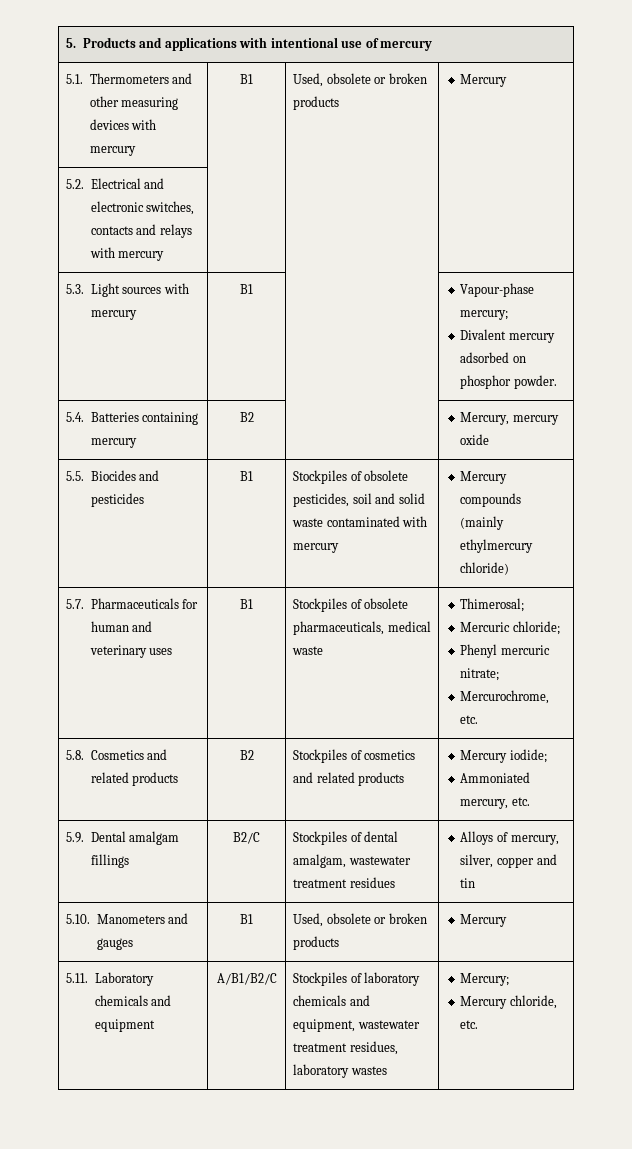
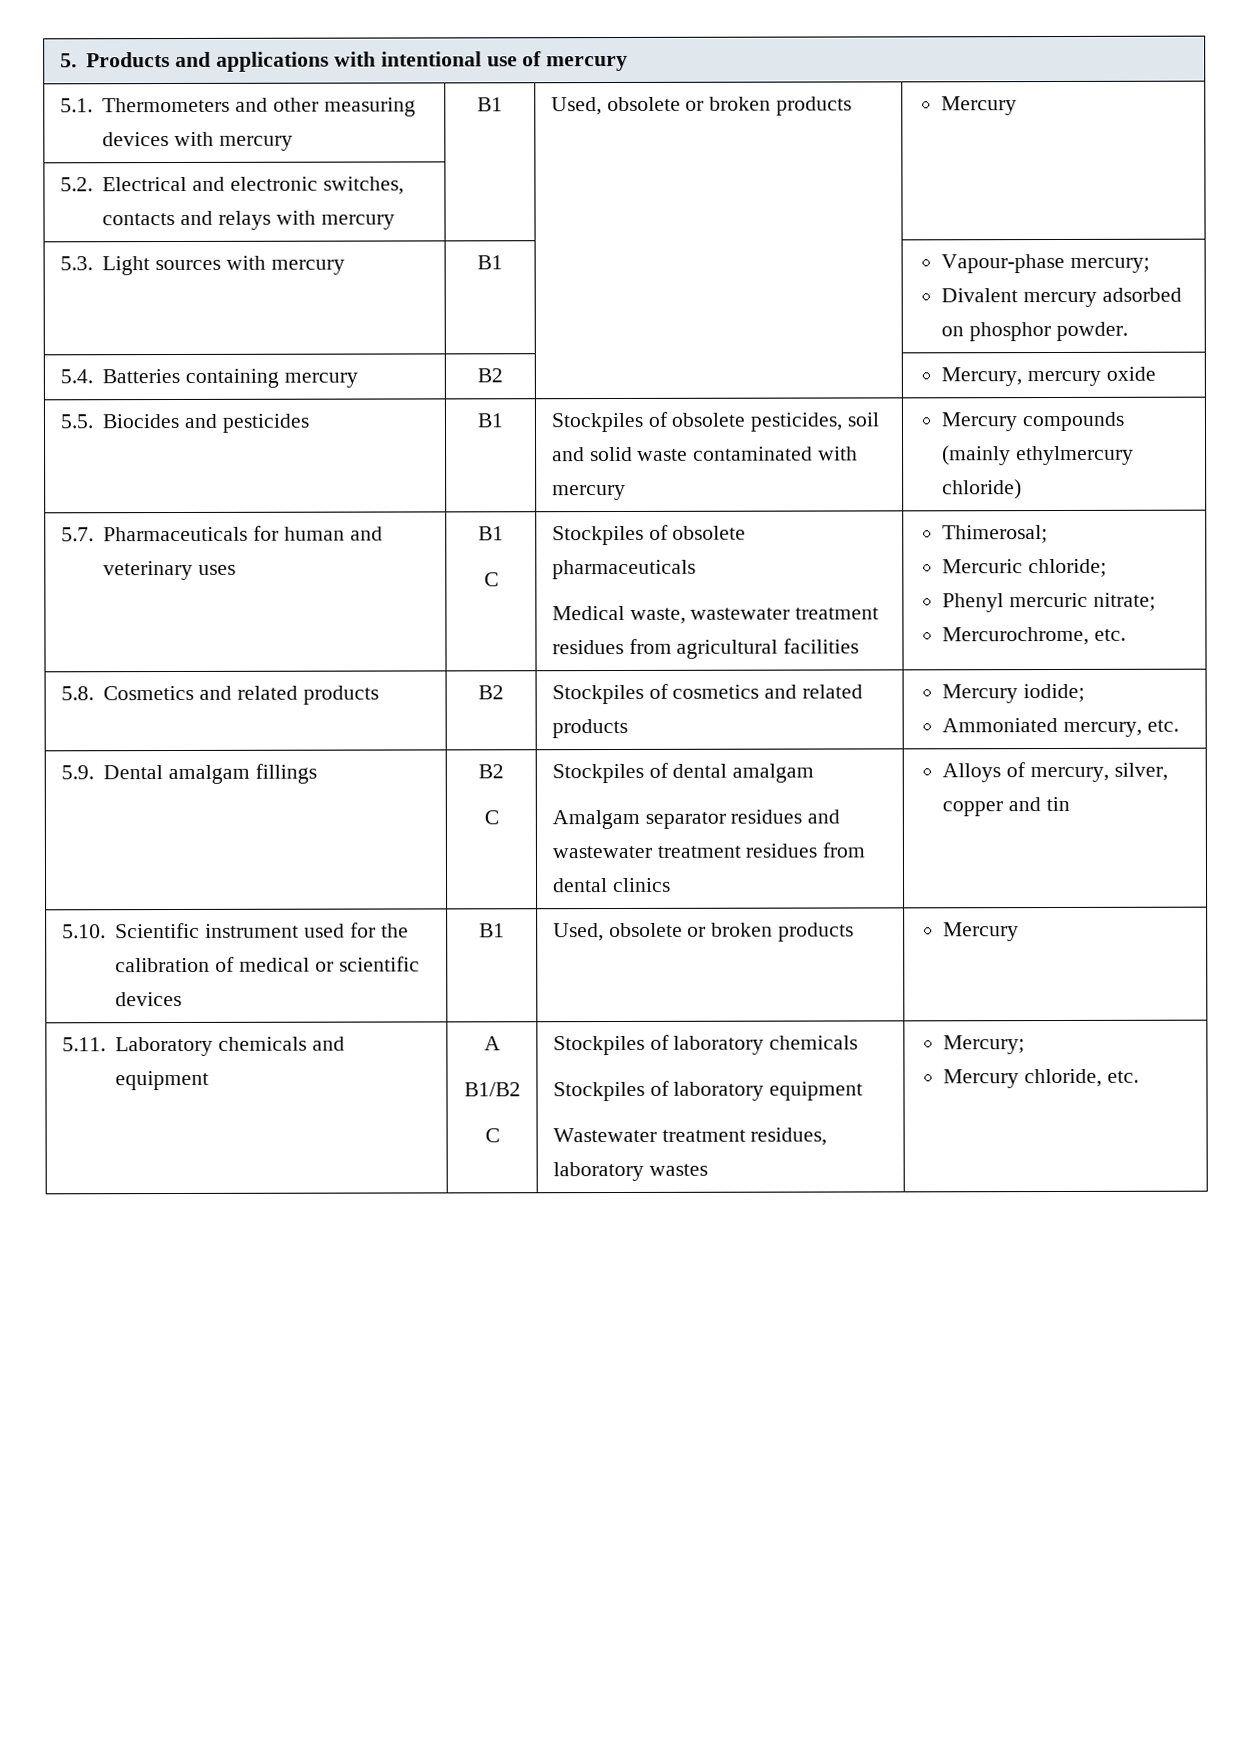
- 5.7. Pharmaceuticals for human and veterinary uses | B1 | Stockpiles of obsolete pharmaceuticals, medical waste | Thimerosal;
+ 5.7. Pharmaceuticals for human and veterinary uses | B1
+ C | Stockpiles of obsolete pharmaceuticals
+ Medical waste, wastewater treatment residues from agricultural facilities | Thimerosal;
- 5.9. Dental amalgam fillings | B2/C | Stockpiles of dental amalgam, wastewater treatment residues | Alloys of mercury, silver, copper and tin
+ 5.9. Dental amalgam fillings | B2
+ C | Stockpiles of dental amalgam
+ Amalgam separator residues and wastewater treatment residues from dental clinics | Alloys of mercury, silver, copper and tin
- 5.10. Manometers and gauges | B1 | Used, obsolete or broken products | Mercury
+ 5.10. Scientific instrument used for the calibration of medical or scientific devices | B1 | Used, obsolete or broken products | Mercury
- 5.11. Laboratory chemicals and equipment | A/B1/B2/C | Stockpiles of laboratory chemicals and equipment, wastewater treatment residues, laboratory wastes | Mercury;
+ 5.11. Laboratory chemicals and equipment | A
+ B1/B2
+ C | Stockpiles of laboratory chemicals
+ Stockpiles of laboratory equipment
+ Wastewater treatment residues, laboratory wastes | Mercury;

